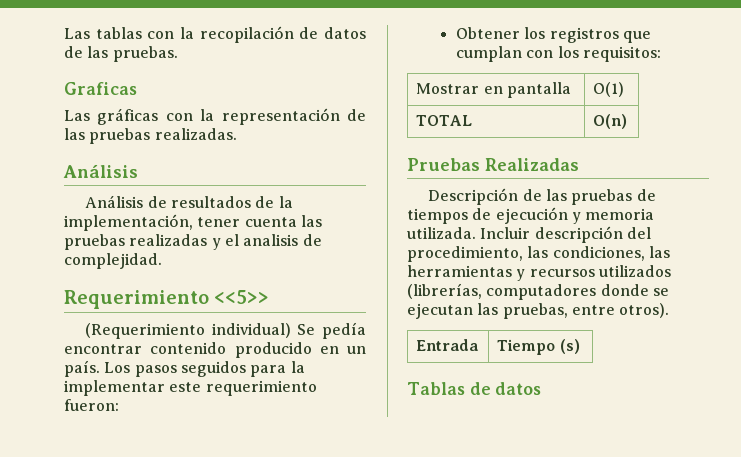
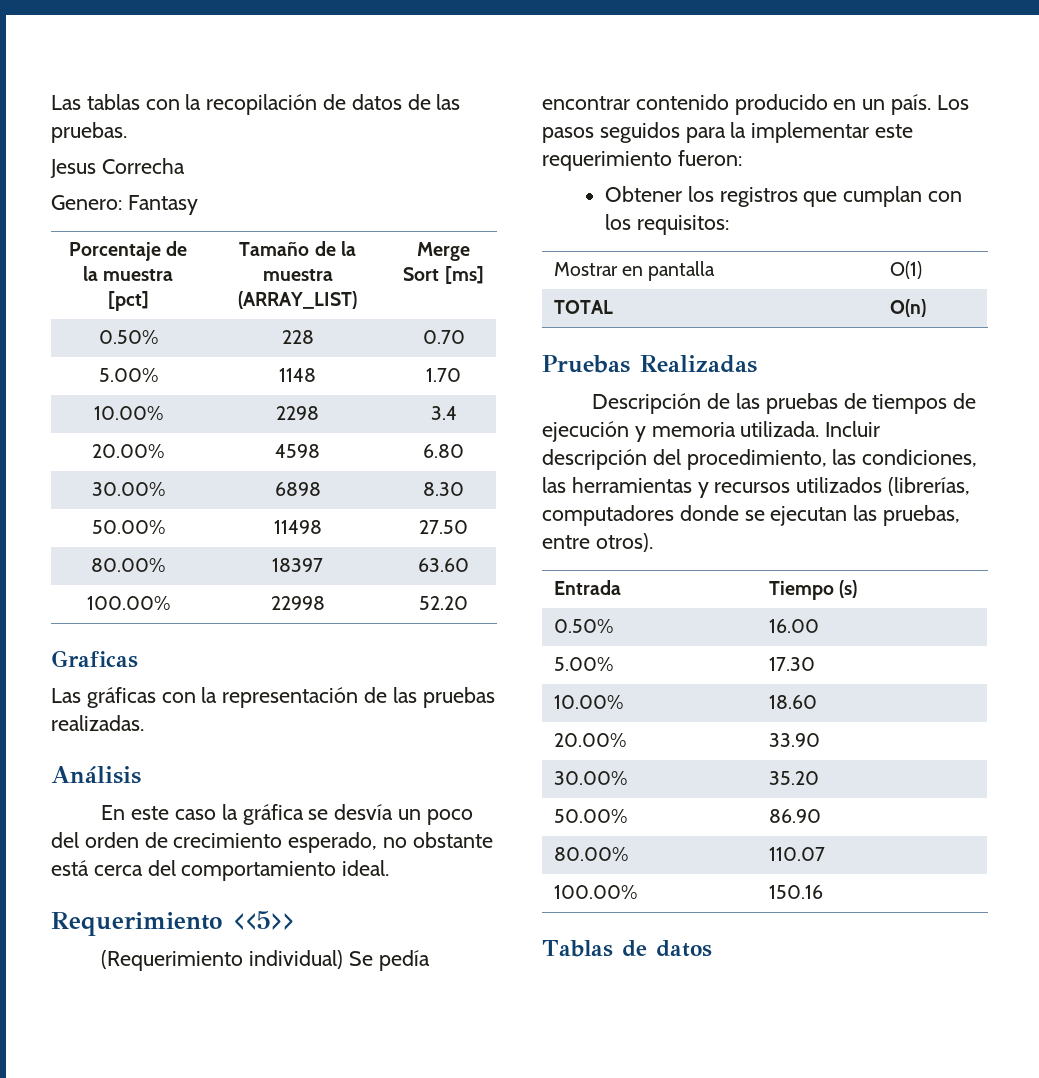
+ Jesus Correcha
+ Genero: Fantasy
+ Porcentaje de la muestra [pct] | Tamaño de la muestra (ARRAY_LIST) | Merge Sort [ms]
+ 0.50% | 228 | 0.70
+ 5.00% | 1148 | 1.70
+ 10.00% | 2298 | 3.4
+ 20.00% | 4598 | 6.80
+ 30.00% | 6898 | 8.30
+ 50.00% | 11498 | 27.50
+ 80.00% | 18397 | 63.60
+ 100.00% | 22998 | 52.20
- Análisis de resultados de la implementación, tener cuenta las pruebas realizadas y el analisis de complejidad.
+ En este caso la gráfica se desvía un poco del orden de crecimiento esperado, no obstante está cerca del comportamiento ideal.
+ 0.50% | 16.00
+ 5.00% | 17.30
+ 10.00% | 18.60
+ 20.00% | 33.90
+ 30.00% | 35.20
+ 50.00% | 86.90
+ 80.00% | 110.07
+ 100.00% | 150.16

